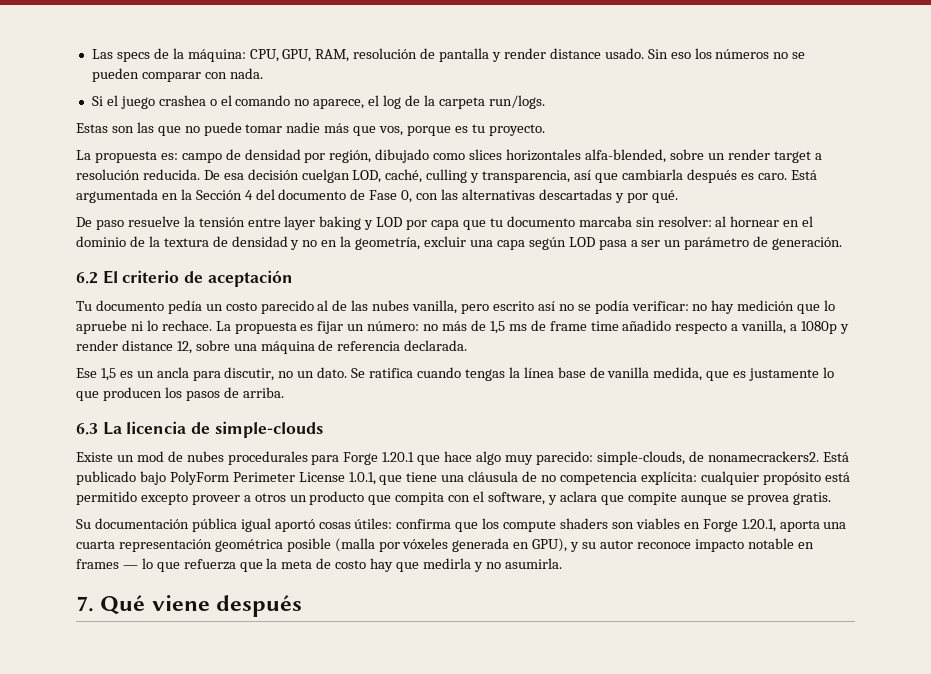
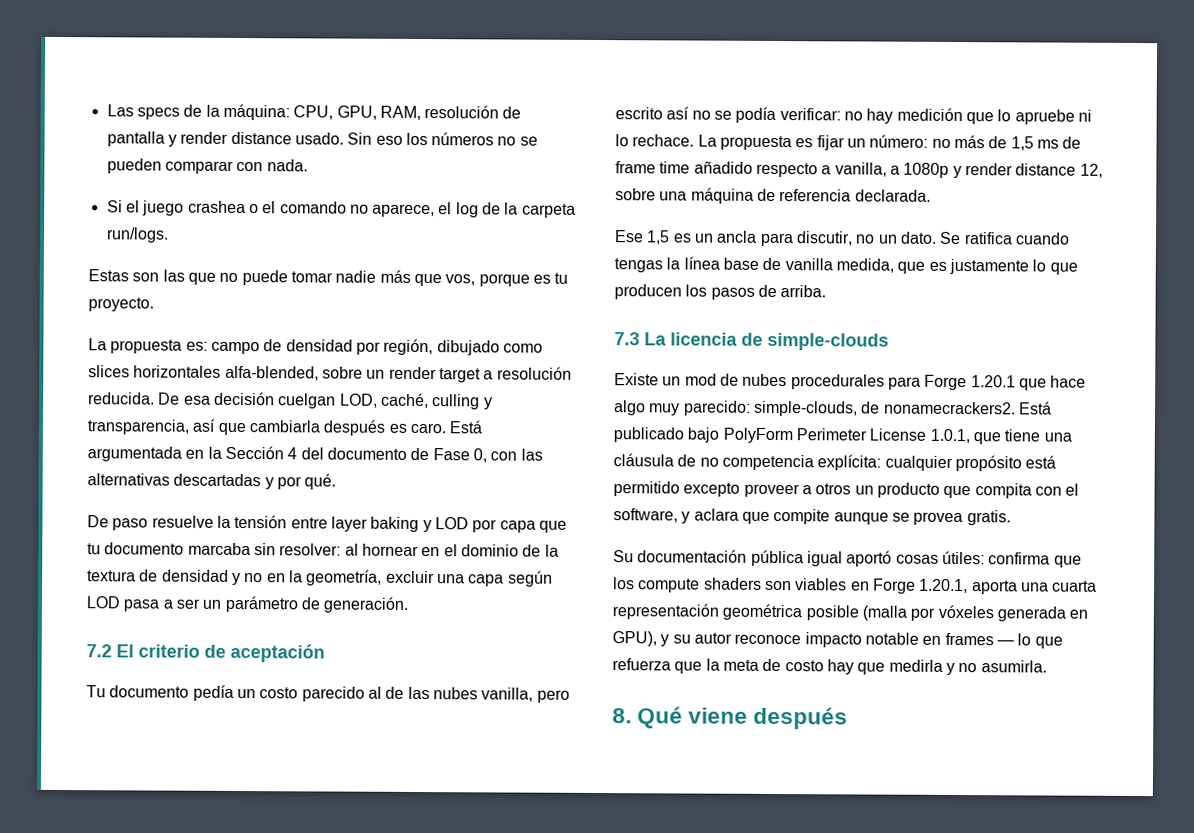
- 6.2 El criterio de aceptación
+ 7.2 El criterio de aceptación
- 6.3 La licencia de simple-clouds
+ 7.3 La licencia de simple-clouds
- 7. Qué viene después
+ 8. Qué viene después

